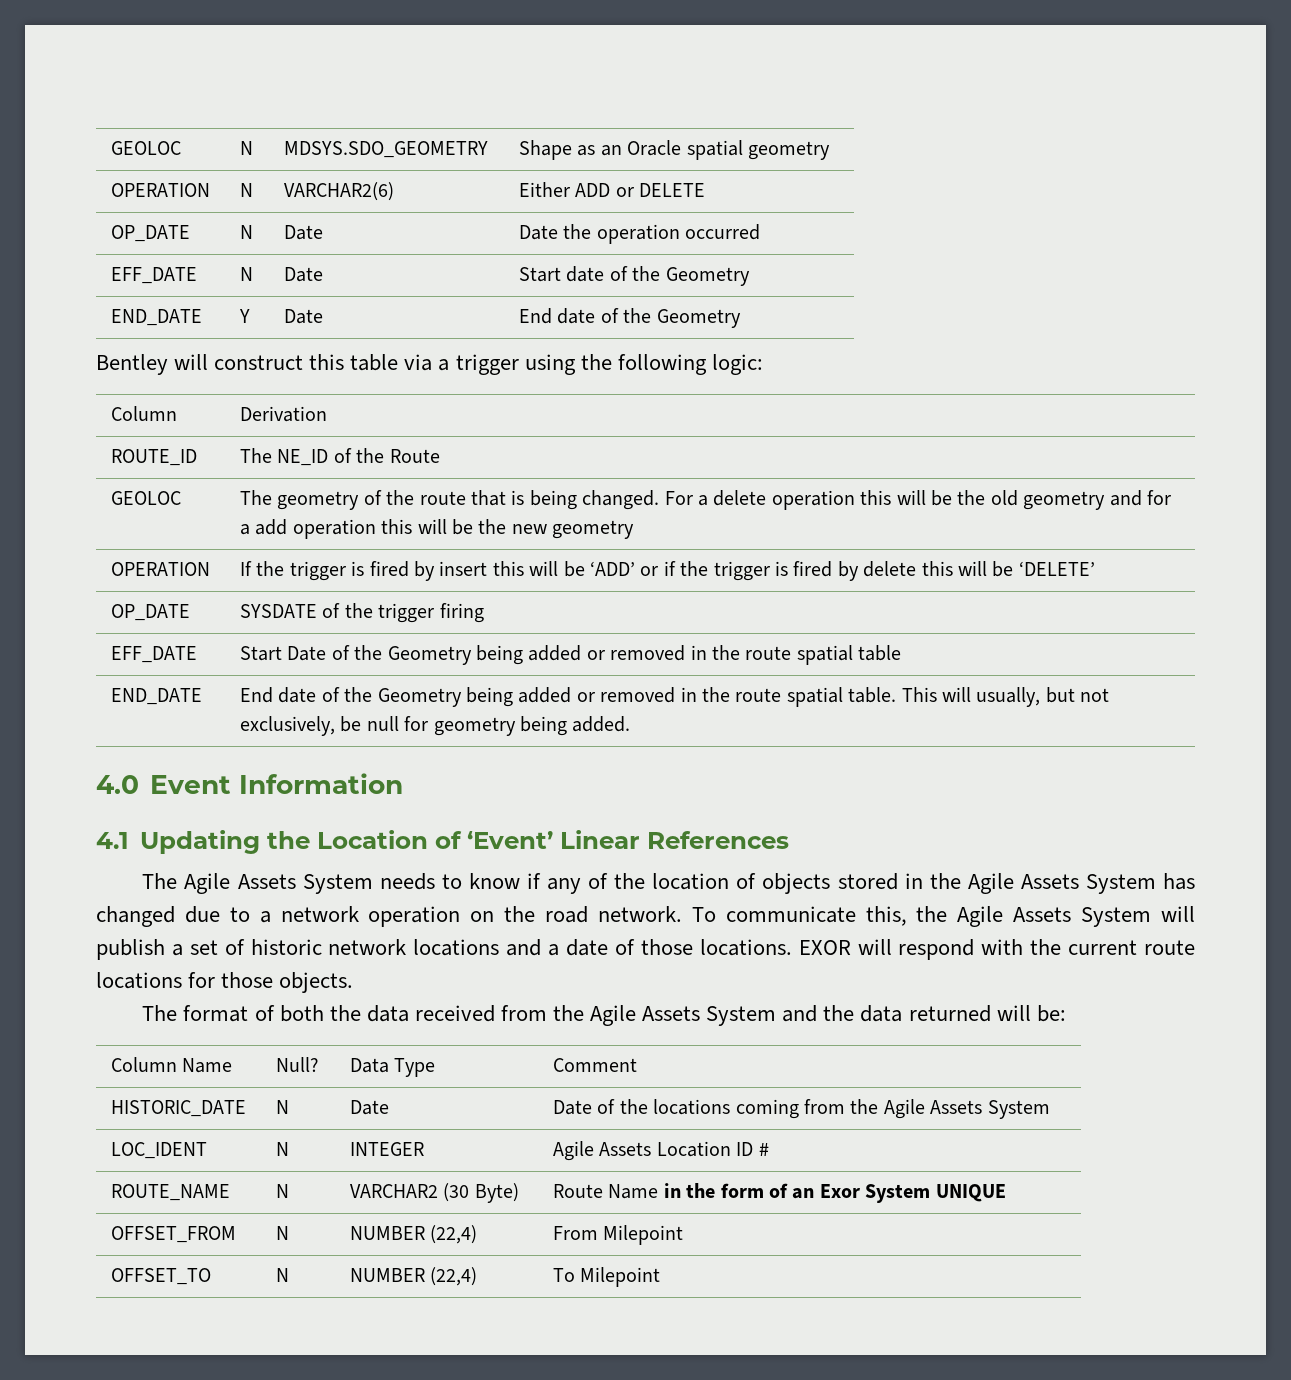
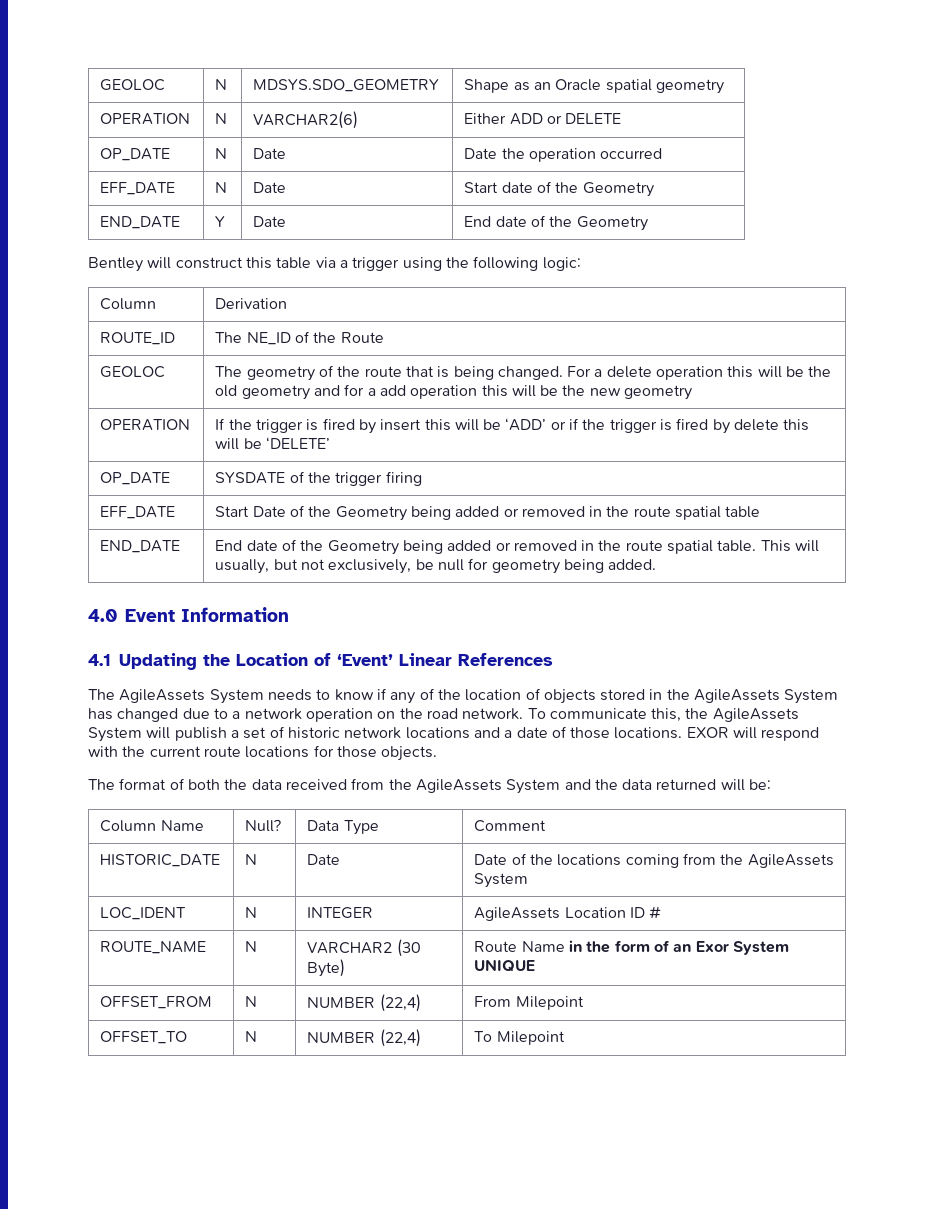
- The Agile Assets System needs to know if any of the location of objects stored in the Agile Assets System has changed due to a network operation on the road network.
+ The AgileAssets System needs to know if any of the location of objects stored in the AgileAssets System has changed due to a network operation on the road network.
- To communicate this, the Agile Assets System will publish a set of historic network locations and a date of those locations.
+ To communicate this, the AgileAssets System will publish a set of historic network locations and a date of those locations.
- The format of both the data received from the Agile Assets System and the data returned will be:
+ The format of both the data received from the AgileAssets System and the data returned will be:
- HISTORIC_DATE | N | Date | Date of the locations coming from the Agile Assets System
+ HISTORIC_DATE | N | Date | Date of the locations coming from the AgileAssets System
- LOC_IDENT | N | INTEGER | Agile Assets Location ID #
+ LOC_IDENT | N | INTEGER | AgileAssets Location ID #

